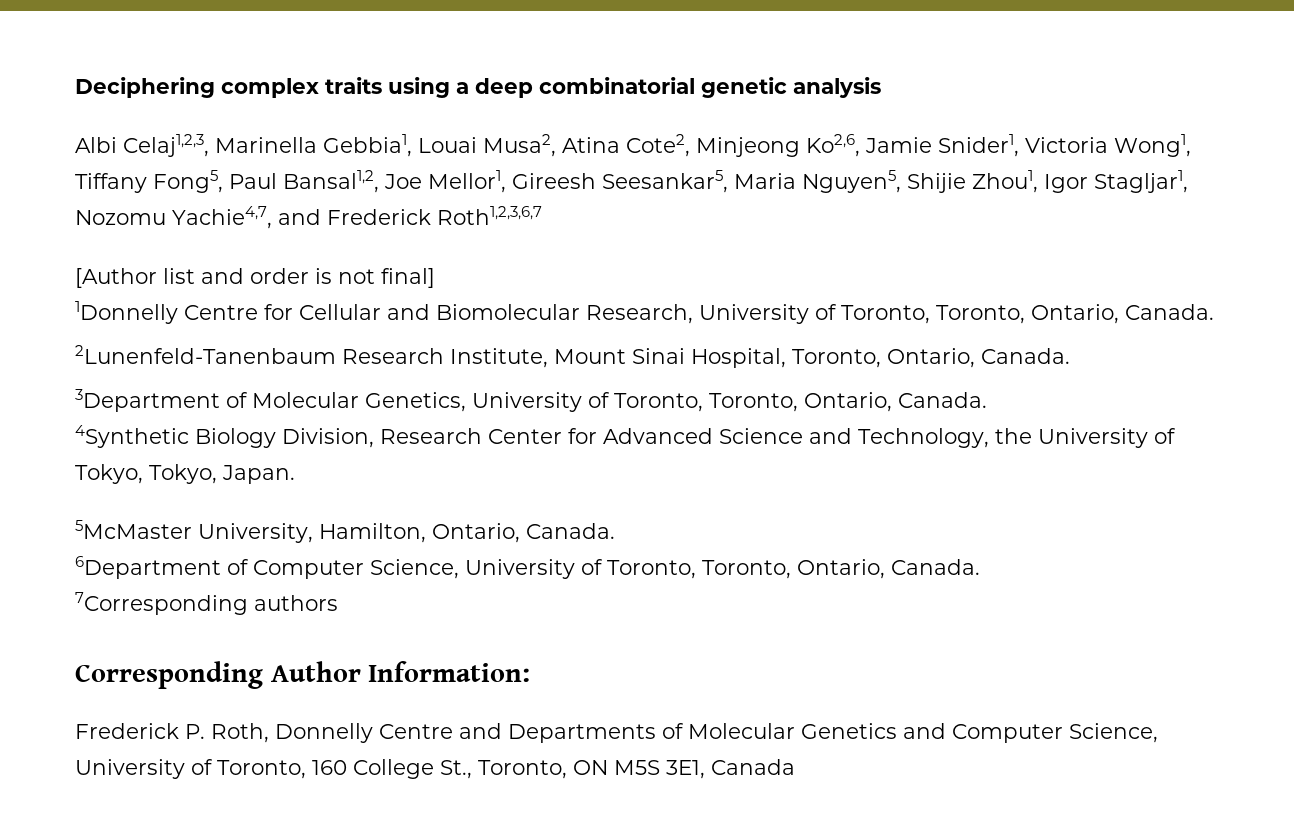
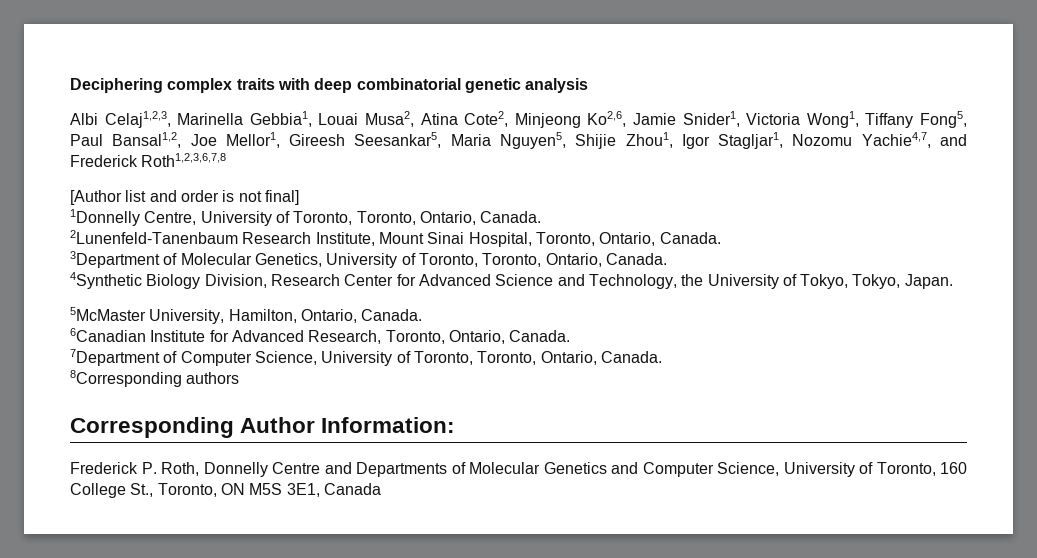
- Deciphering complex traits using a deep combinatorial genetic analysis
+ Deciphering complex traits with deep combinatorial genetic analysis
- Albi Celaj1,2,3, Marinella Gebbia1, Louai Musa2, Atina Cote2, Minjeong Ko2,6, Jamie Snider1, Victoria Wong1, Tiffany Fong5, Paul Bansal1,2, Joe Mellor1, Gireesh Seesankar5, Maria Nguyen5, Shijie Zhou1, Igor Stagljar1, Nozomu Yachie4,7, and Frederick Roth1,2,3,6,7
+ Albi Celaj1,2,3, Marinella Gebbia1, Louai Musa2, Atina Cote2, Minjeong Ko2,6, Jamie Snider1, Victoria Wong1, Tiffany Fong5, Paul Bansal1,2, Joe Mellor1, Gireesh Seesankar5, Maria Nguyen5, Shijie Zhou1, Igor Stagljar1, Nozomu Yachie4,7, and Frederick Roth1,2,3,6,7,8
- 1Donnelly Centre for Cellular and Biomolecular Research, University of Toronto, Toronto, Ontario, Canada.
+ 1Donnelly Centre, University of Toronto, Toronto, Ontario, Canada.
- 6Department of Computer Science, University of Toronto, Toronto, Ontario, Canada.
+ 6Canadian Institute for Advanced Research, Toronto, Ontario, Canada.
+ 7Department of Computer Science, University of Toronto, Toronto, Ontario, Canada.
- 7Corresponding authors
+ 8Corresponding authors

